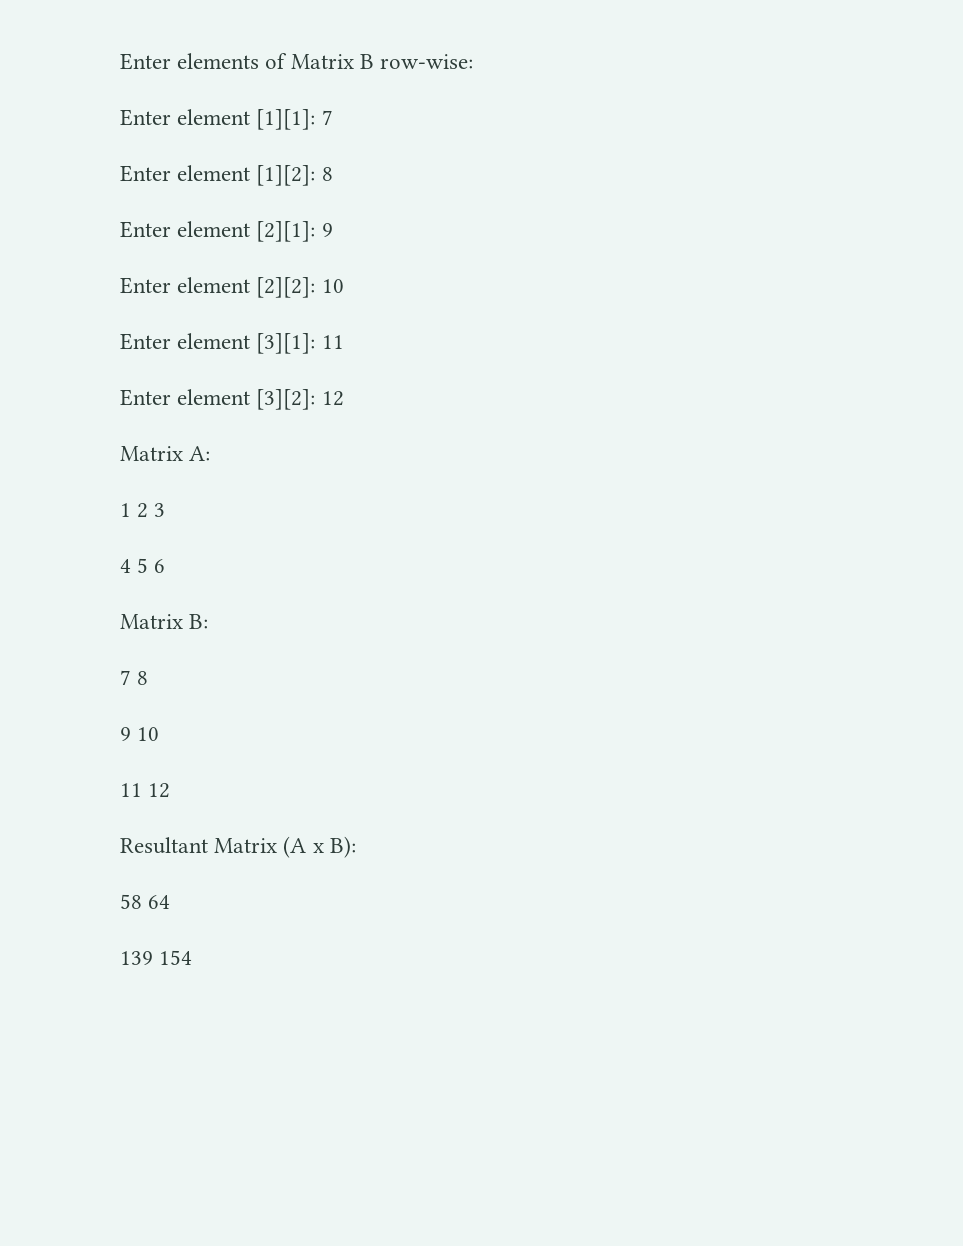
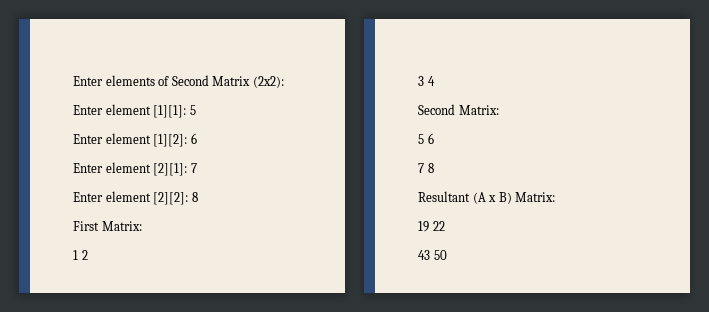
- Enter elements of Matrix B row-wise:
+ Enter elements of Second Matrix (2x2):
- Enter element [1][1]: 7
+ Enter element [1][1]: 5
+ Enter element [1][2]: 6
+ Enter element [2][1]: 7
- Enter element [1][2]: 8
- Enter element [2][1]: 9
- Enter element [2][2]: 10
- Enter element [3][1]: 11
- Enter element [3][2]: 12
- Matrix A:
+ Enter element [2][2]: 8
+ First Matrix:
- 1 2 3
- 4 5 6
+ 1 2
+ 3 4
+ Second Matrix:
+ 5 6
- Matrix B:
- 9 10
- 11 12
- Resultant Matrix (A x B):
- 58 64
- 139 154
+ Resultant (A x B) Matrix:
+ 19 22
+ 43 50

